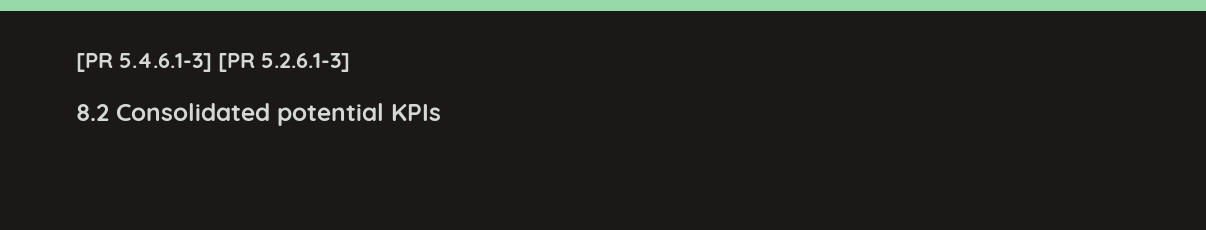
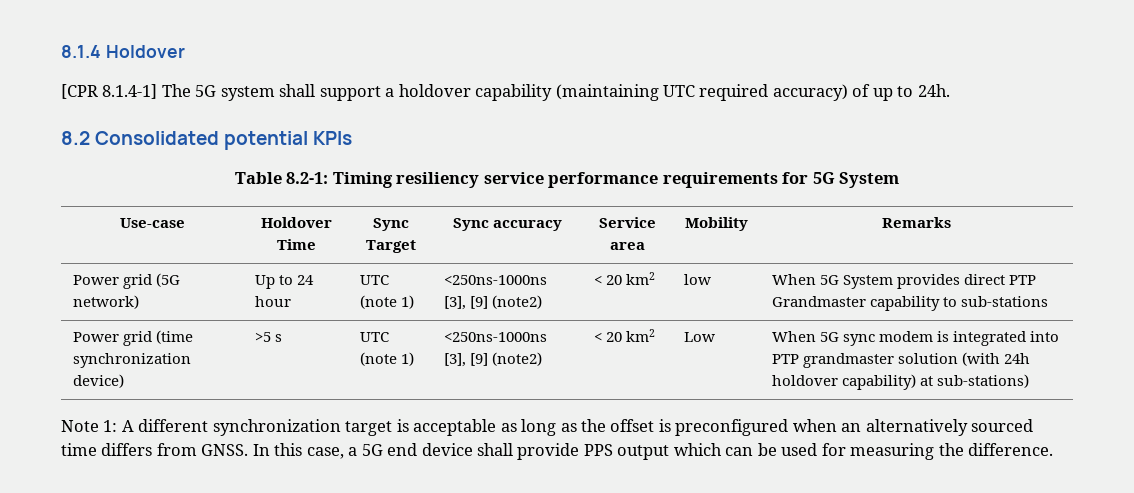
- [PR 5.4.6.1-3] [PR 5.2.6.1-3]
+ 8.1.4 Holdover
+ [CPR 8.1.4-1] The 5G system shall support a holdover capability (maintaining UTC required accuracy) of up to 24h.
  8.2 Consolidated potential KPIs
+ Table 8.2-1: Timing resiliency service performance requirements for 5G System
+ Use-case | Holdover Time | Sync Target | Sync accuracy | Service area | Mobility | Remarks
+ Power grid (5G network) | Up to 24 hour | UTC (note 1) | <250ns-1000ns [3], [9] (note2) | < 20 km2 | low | When 5G System provides direct PTP Grandmaster capability to sub-stations
+ Power grid (time synchronization device) | >5 s | UTC (note 1) | <250ns-1000ns [3], [9] (note2) | < 20 km2 | Low | When 5G sync modem is integrated into PTP grandmaster solution (with 24h holdover capability) at sub-stations)
+ Note 1: A different synchronization target is acceptable as long as the offset is preconfigured when an alternatively sourced time differs from GNSS. In this case, a 5G end device shall provide PPS output which can be used for measuring the difference.

